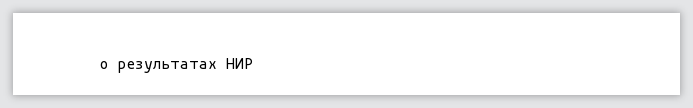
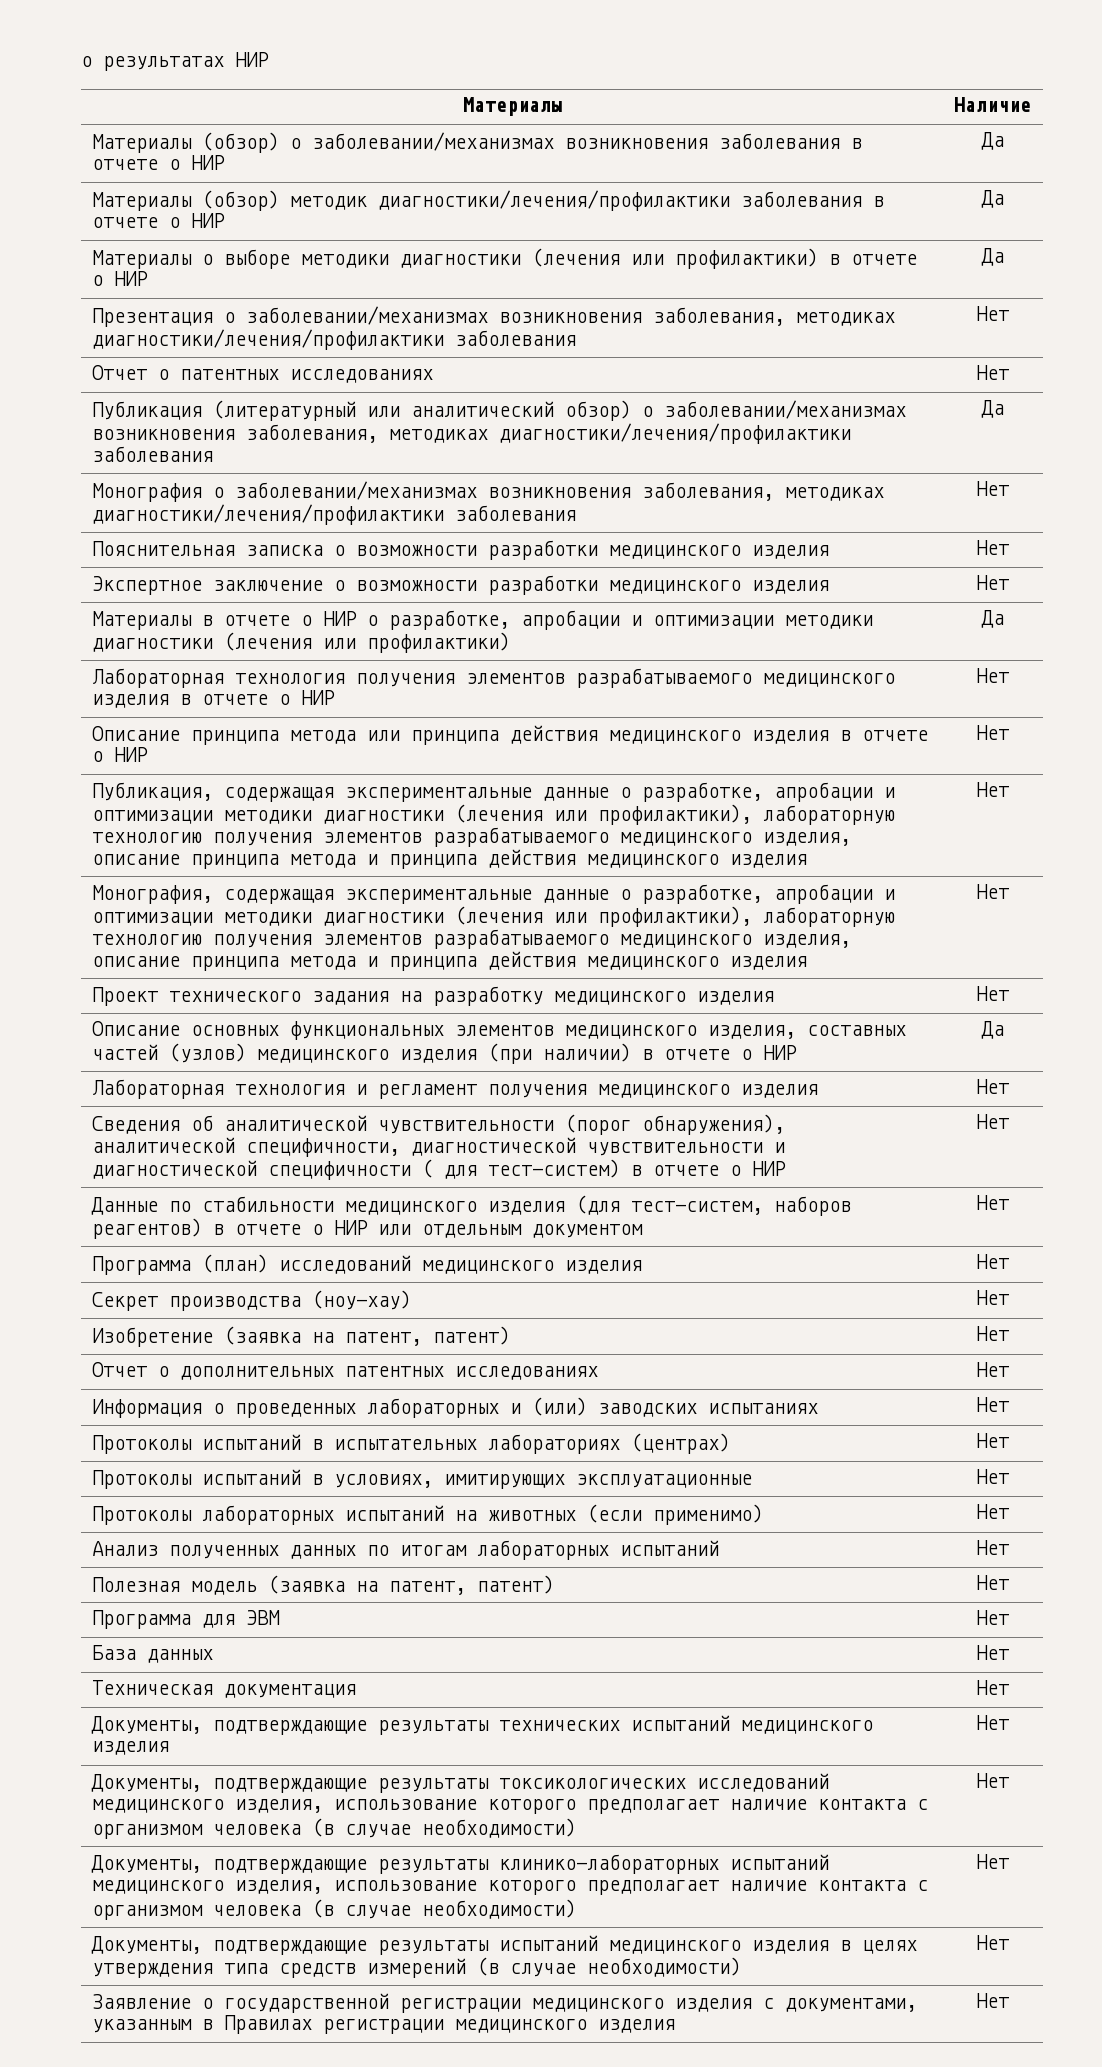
+ Материалы | Наличие
+ Материалы (обзор) о заболевании/механизмах возникновения заболевания в отчете о НИР | Да
+ Материалы (обзор) методик диагностики/лечения/профилактики заболевания в отчете о НИР | Да
+ Материалы о выборе методики диагностики (лечения или профилактики) в отчете о НИР | Да
+ Презентация о заболевании/механизмах возникновения заболевания, методиках диагностики/лечения/профилактики заболевания | Нет
+ Отчет о патентных исследованиях | Нет
+ Публикация (литературный или аналитический обзор) о заболевании/механизмах возникновения заболевания, методиках диагностики/лечения/профилактики заболевания | Да
+ Монография о заболевании/механизмах возникновения заболевания, методиках диагностики/лечения/профилактики заболевания | Нет
+ Пояснительная записка о возможности разработки медицинского изделия | Нет
+ Экспертное заключение о возможности разработки медицинского изделия | Нет
+ Материалы в отчете о НИР о разработке, апробации и оптимизации методики диагностики (лечения или профилактики) | Да
+ Лабораторная технология получения элементов разрабатываемого медицинского изделия в отчете о НИР | Нет
+ Описание принципа метода или принципа действия медицинского изделия в отчете о НИР | Нет
+ Публикация, содержащая экспериментальные данные о разработке, апробации и оптимизации методики диагностики (лечения или профилактики), лабораторную технологию получения элементов разрабатываемого медицинского изделия, описание принципа метода и принципа действия медицинского изделия | Нет
+ Монография, содержащая экспериментальные данные о разработке, апробации и оптимизации методики диагностики (лечения или профилактики), лабораторную технологию получения элементов разрабатываемого медицинского изделия, описание принципа метода и принципа действия медицинского изделия | Нет
+ Проект технического задания на разработку медицинского изделия | Нет
+ Описание основных функциональных элементов медицинского изделия, составных частей (узлов) медицинского изделия (при наличии) в отчете о НИР | Да
+ Лабораторная технология и регламент получения медицинского изделия | Нет
+ Сведения об аналитической чувствительности (порог обнаружения), аналитической специфичности, диагностической чувствительности и диагностической специфичности ( для тест-систем) в отчете о НИР | Нет
+ Данные по стабильности медицинского изделия (для тест-систем, наборов реагентов) в отчете о НИР или отдельным документом | Нет
+ Программа (план) исследований медицинского изделия | Нет
+ Секрет производства (ноу-хау) | Нет
+ Изобретение (заявка на патент, патент) | Нет
+ Отчет о дополнительных патентных исследованиях | Нет
+ Информация о проведенных лабораторных и (или) заводских испытаниях | Нет
+ Протоколы испытаний в испытательных лабораториях (центрах) | Нет
+ Протоколы испытаний в условиях, имитирующих эксплуатационные | Нет
+ Протоколы лабораторных испытаний на животных (если применимо) | Нет
+ Анализ полученных данных по итогам лабораторных испытаний | Нет
+ Полезная модель (заявка на патент, патент) | Нет
+ Программа для ЭВМ | Нет
+ База данных | Нет
+ Техническая документация | Нет
+ Документы, подтверждающие результаты технических испытаний медицинского изделия | Нет
+ Документы, подтверждающие результаты токсикологических исследований медицинского изделия, использование которого предполагает наличие контакта с организмом человека (в случае необходимости) | Нет
+ Документы, подтверждающие результаты клинико-лабораторных испытаний медицинского изделия, использование которого предполагает наличие контакта с организмом человека (в случае необходимости) | Нет
+ Документы, подтверждающие результаты испытаний медицинского изделия в целях утверждения типа средств измерений (в случае необходимости) | Нет
+ Заявление о государственной регистрации медицинского изделия с документами, указанным в Правилах регистрации медицинского изделия | Нет

